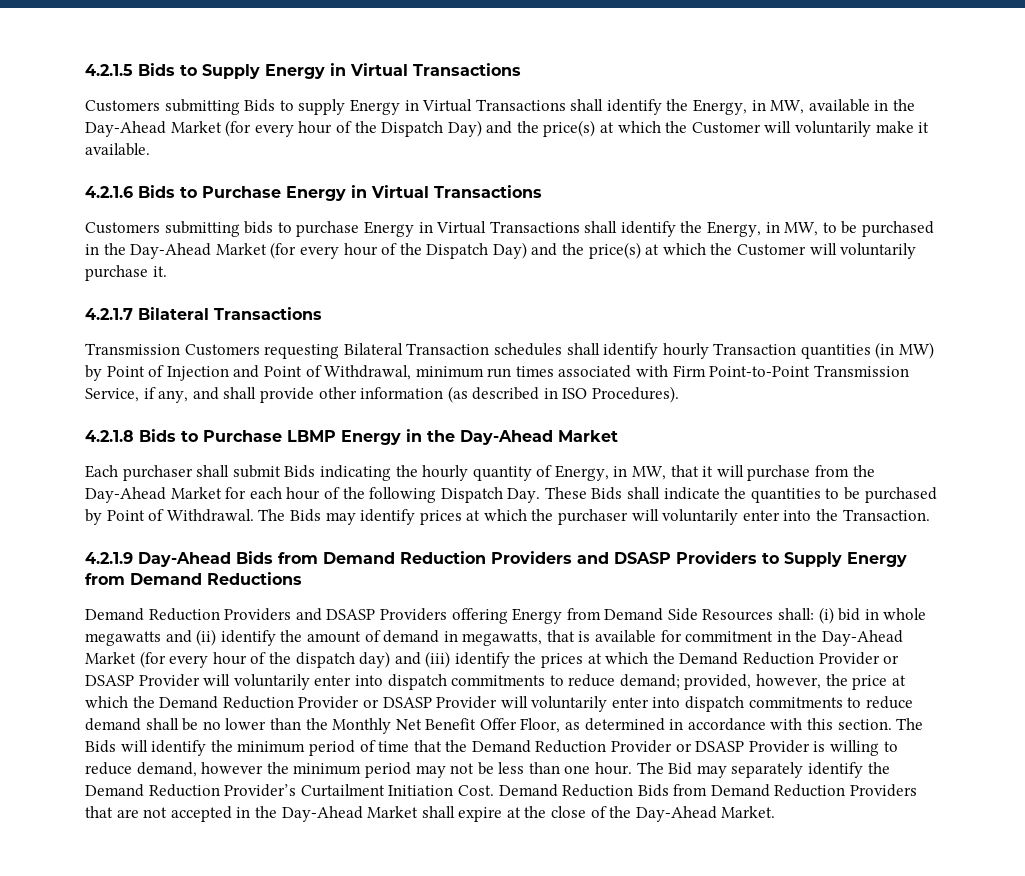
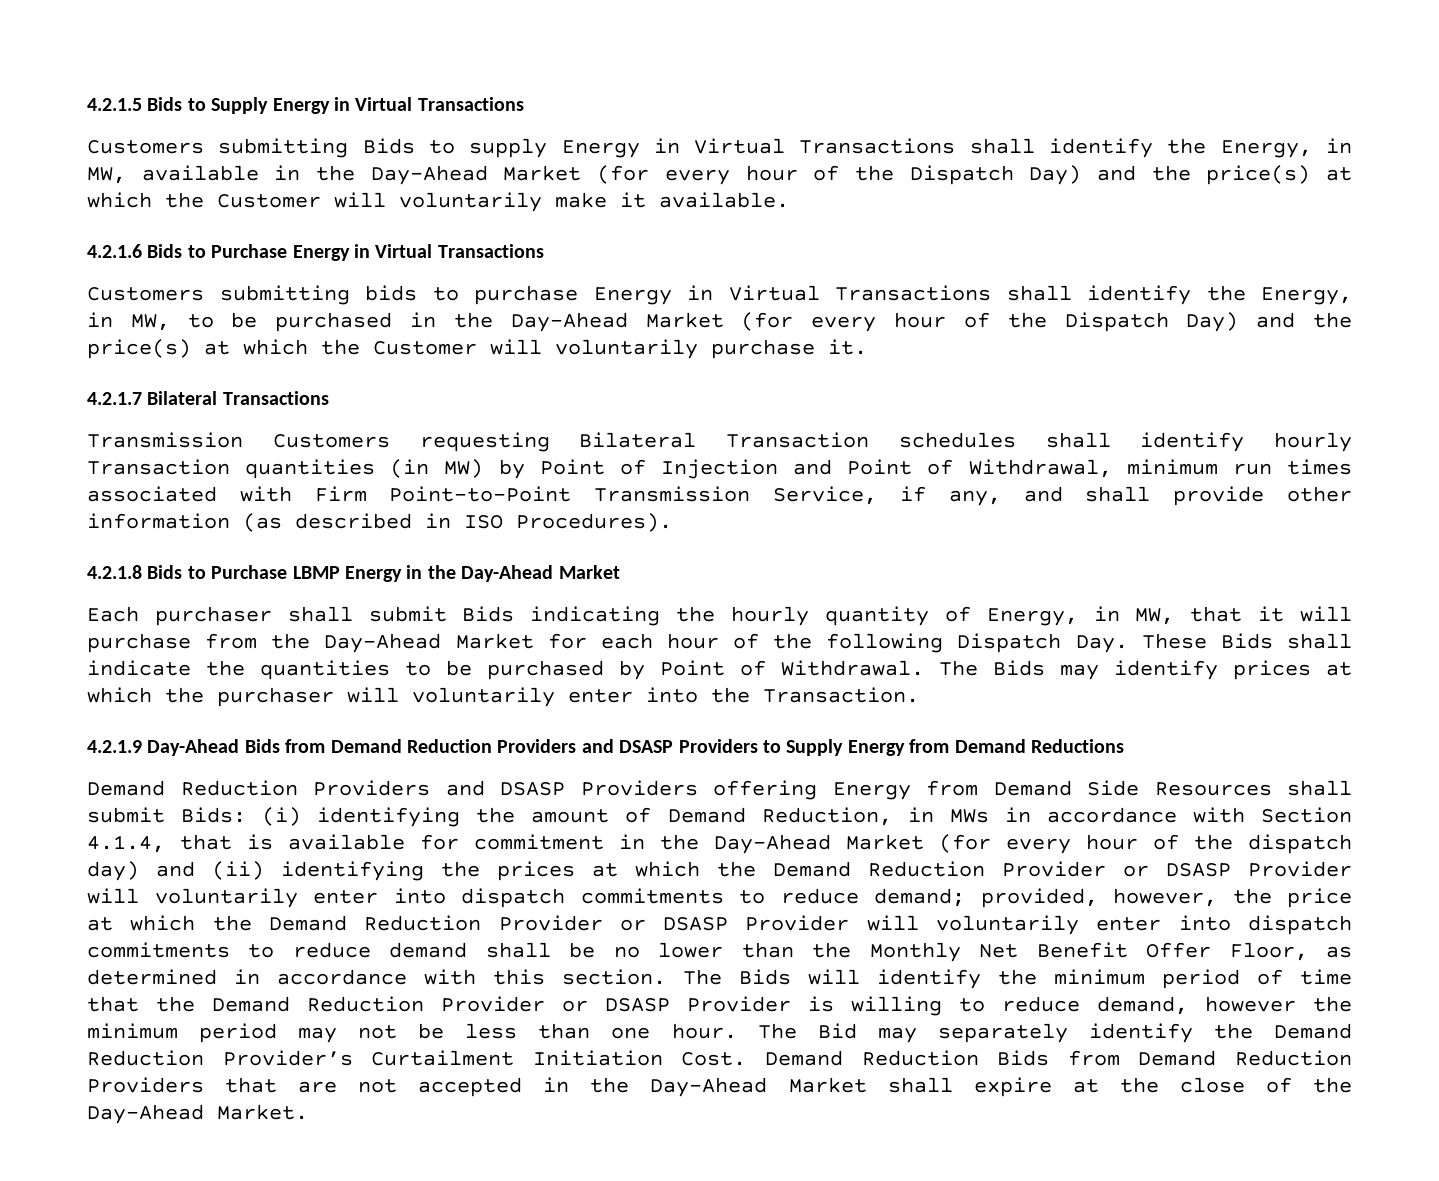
- Demand Reduction Providers and DSASP Providers offering Energy from Demand Side Resources shall: (i) bid in whole megawatts and (ii) identify the amount of demand in megawatts, that is available for commitment in the Day-Ahead Market (for every hour of the dispatch day) and (iii) identify the prices at which the Demand Reduction Provider or DSASP Provider will voluntarily enter into dispatch commitments to reduce demand;
+ Demand Reduction Providers and DSASP Providers offering Energy from Demand Side Resources shall submit Bids: (i) identifying the amount of Demand Reduction, in MWs in accordance with Section 4.1.4, that is available for commitment in the Day-Ahead Market (for every hour of the dispatch day) and (ii) identifying the prices at which the Demand Reduction Provider or DSASP Provider will voluntarily enter into dispatch commitments to reduce demand;

